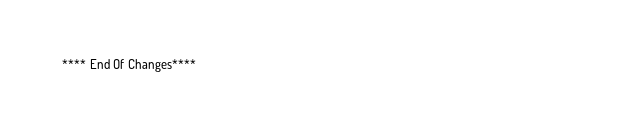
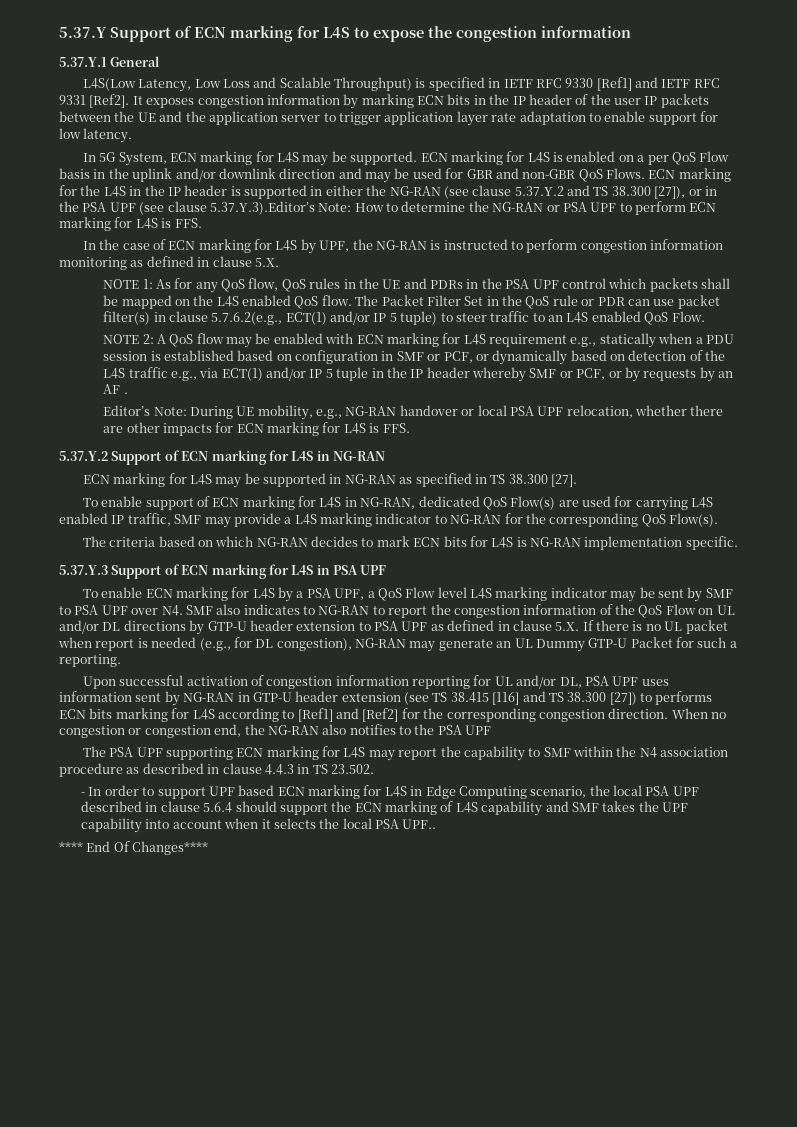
+ 5.37.Y Support of ECN marking for L4S to expose the congestion information
+ 5.37.Y.1 General
+ L4S(Low Latency, Low Loss and Scalable Throughput) is specified in IETF RFC 9330 [Ref1] and IETF RFC 9331 [Ref2]. It exposes congestion information by marking ECN bits in the IP header of the user IP packets between the UE and the application server to trigger application layer rate adaptation to enable support for low latency.
+ In 5G System, ECN marking for L4S may be supported. ECN marking for L4S is enabled on a per QoS Flow basis in the uplink and/or downlink direction and may be used for GBR and non-GBR QoS Flows. ECN marking for the L4S in the IP header is supported in either the NG-RAN (see clause 5.37.Y.2 and TS 38.300 [27]), or in the PSA UPF (see clause 5.37.Y.3).Editor’s Note: How to determine the NG-RAN or PSA UPF to perform ECN marking for L4S is FFS.
+ In the case of ECN marking for L4S by UPF, the NG-RAN is instructed to perform congestion information monitoring as defined in clause 5.X.
+ NOTE 1: As for any QoS flow, QoS rules in the UE and PDRs in the PSA UPF control which packets shall be mapped on the L4S enabled QoS flow. The Packet Filter Set in the QoS rule or PDR can use packet filter(s) in clause 5.7.6.2(e.g., ECT(1) and/or IP 5 tuple) to steer traffic to an L4S enabled QoS Flow.
+ NOTE 2: A QoS flow may be enabled with ECN marking for L4S requirement e.g., statically when a PDU session is established based on configuration in SMF or PCF, or dynamically based on detection of the L4S traffic e.g., via ECT(1) and/or IP 5 tuple in the IP header whereby SMF or PCF, or by requests by an AF .
+ Editor’s Note: During UE mobility, e.g., NG-RAN handover or local PSA UPF relocation, whether there are other impacts for ECN marking for L4S is FFS.
+ 5.37.Y.2 Support of ECN marking for L4S in NG-RAN
+ ECN marking for L4S may be supported in NG-RAN as specified in TS 38.300 [27].
+ To enable support of ECN marking for L4S in NG-RAN, dedicated QoS Flow(s) are used for carrying L4S enabled IP traffic, SMF may provide a L4S marking indicator to NG-RAN for the corresponding QoS Flow(s).
+ The criteria based on which NG-RAN decides to mark ECN bits for L4S is NG-RAN implementation specific.
+ 5.37.Y.3 Support of ECN marking for L4S in PSA UPF
+ To enable ECN marking for L4S by a PSA UPF, a QoS Flow level L4S marking indicator may be sent by SMF to PSA UPF over N4. SMF also indicates to NG-RAN to report the congestion information of the QoS Flow on UL and/or DL directions by GTP-U header extension to PSA UPF as defined in clause 5.X. If there is no UL packet when report is needed (e.g., for DL congestion), NG-RAN may generate an UL Dummy GTP-U Packet for such a reporting.
+ Upon successful activation of congestion information reporting for UL and/or DL, PSA UPF uses information sent by NG-RAN in GTP-U header extension (see TS 38.415 [116] and TS 38.300 [27]) to performs ECN bits marking for L4S according to [Ref1] and [Ref2] for the corresponding congestion direction. When no congestion or congestion end, the NG-RAN also notifies to the PSA UPF
+ The PSA UPF supporting ECN marking for L4S may report the capability to SMF within the N4 association procedure as described in clause 4.4.3 in TS 23.502.
+ - In order to support UPF based ECN marking for L4S in Edge Computing scenario, the local PSA UPF described in clause 5.6.4 should support the ECN marking of L4S capability and SMF takes the UPF capability into account when it selects the local PSA UPF..

